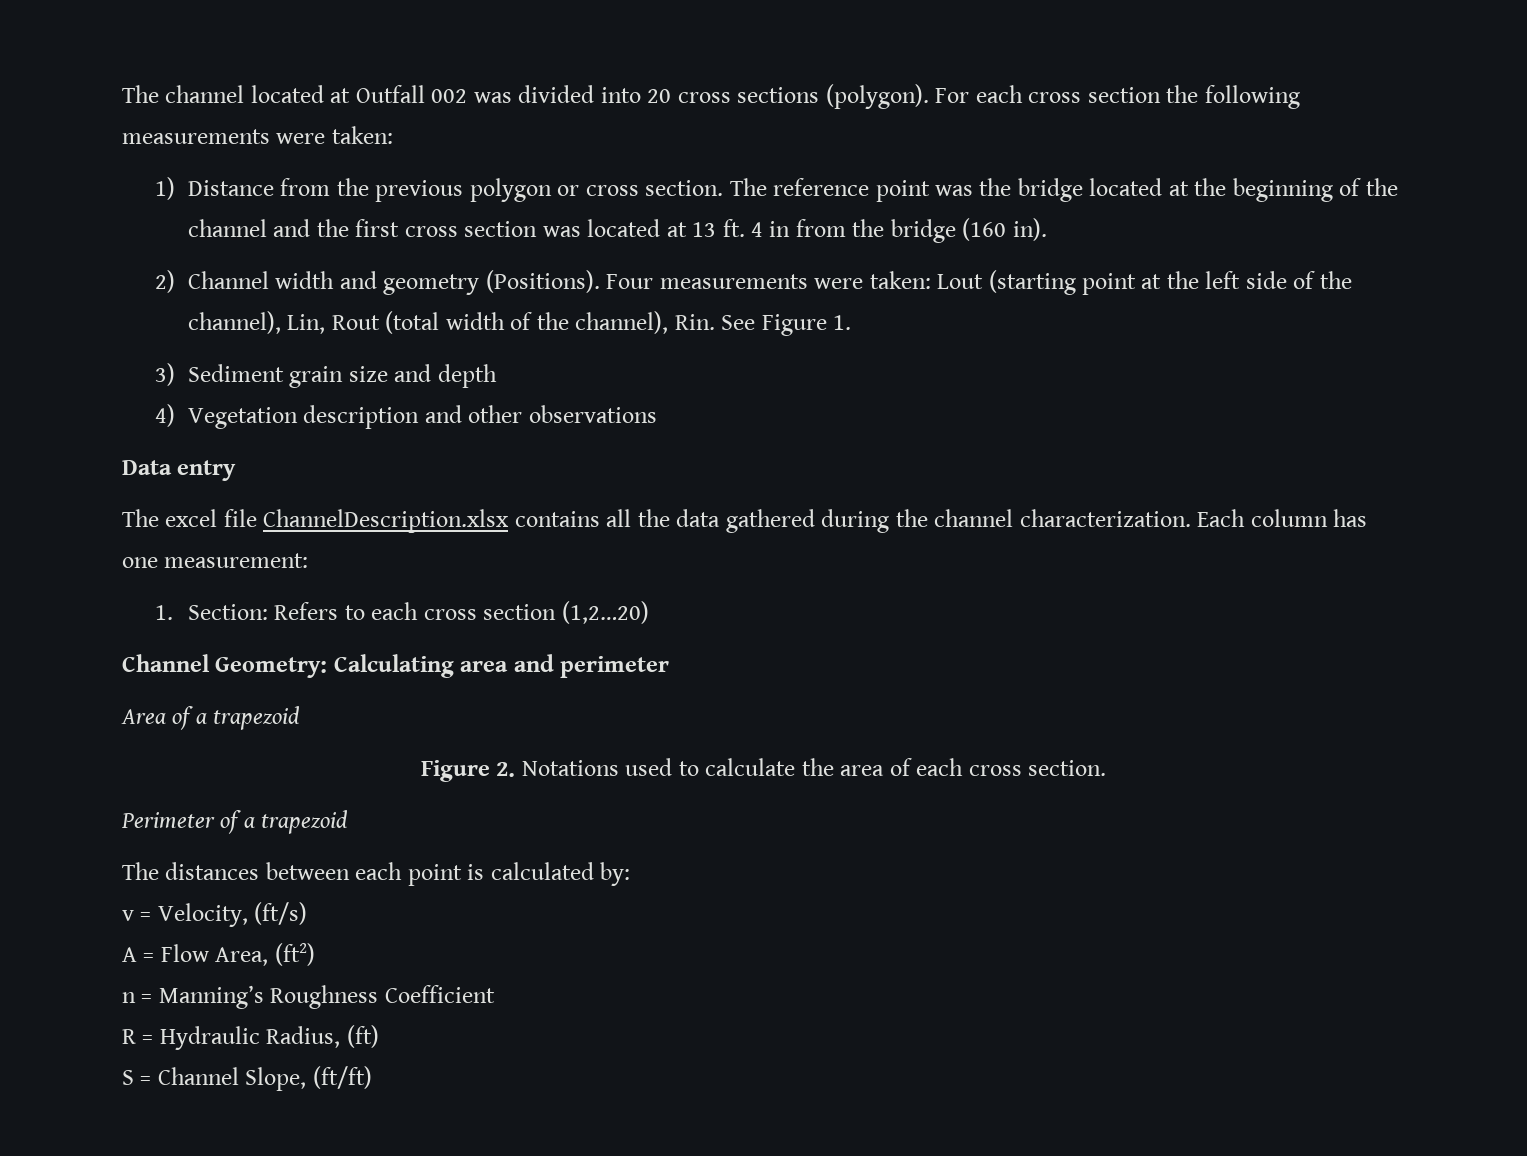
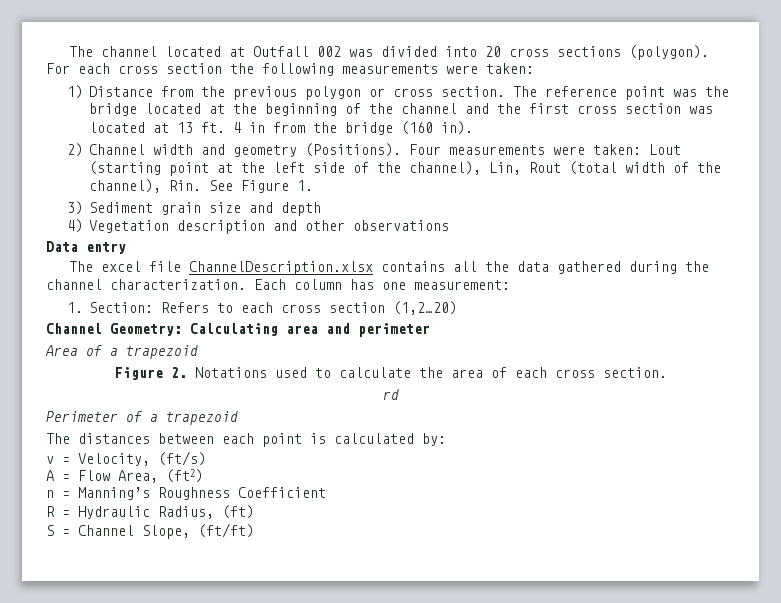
+ rd

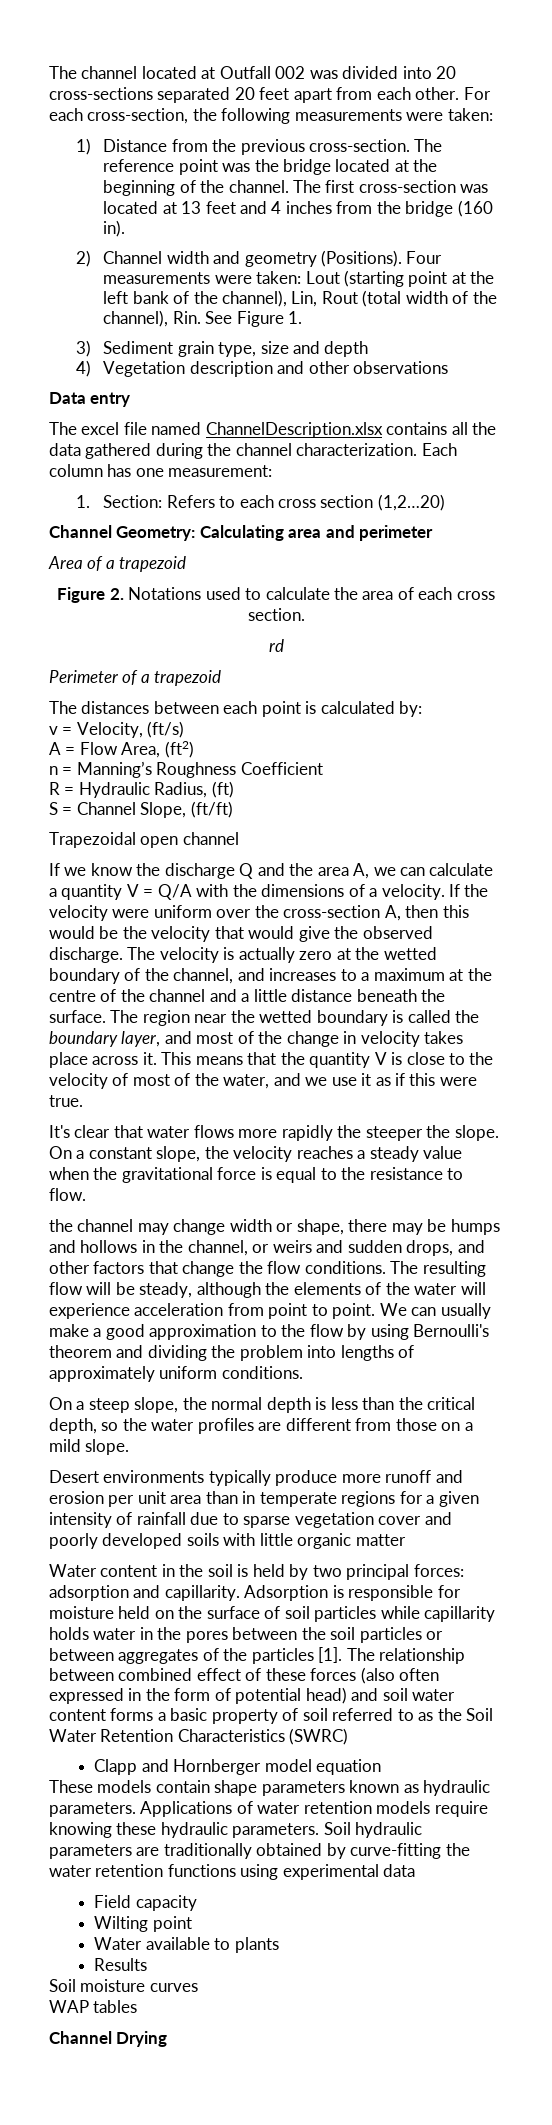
- The channel located at Outfall 002 was divided into 20 cross sections (polygon). For each cross section the following measurements were taken:
+ The channel located at Outfall 002 was divided into 20 cross-sections separated 20 feet apart from each other. For each cross-section, the following measurements were taken:
- 1) Distance from the previous polygon or cross section.
+ 1) Distance from the previous cross-section.
- The reference point was the bridge located at the beginning of the channel and the first cross section was located at 13 ft. 4 in from the bridge (160 in).
+ The reference point was the bridge located at the beginning of the channel. The first cross-section was located at 13 feet and 4 inches from the bridge (160 in).
- Four measurements were taken: Lout (starting point at the left side of the channel), Lin, Rout (total width of the channel), Rin. See Figure 1.
+ Four measurements were taken: Lout (starting point at the left bank of the channel), Lin, Rout (total width of the channel), Rin. See Figure 1.
- 3) Sediment grain size and depth
+ 3) Sediment grain type, size and depth
- The excel file ChannelDescription.xlsx contains all the data gathered during the channel characterization.
+ The excel file named ChannelDescription.xlsx contains all the data gathered during the channel characterization.
+ Trapezoidal open channel
+ If we know the discharge Q and the area A, we can calculate a quantity V = Q/A with the dimensions of a velocity. If the velocity were uniform over the cross-section A, then this would be the velocity that would give the observed discharge. The velocity is actually zero at the wetted boundary of the channel, and increases to a maximum at the centre of the channel and a little distance beneath the surface. The region near the wetted boundary is called the boundary layer, and most of the change in velocity takes place across it. This means that the quantity V is close to the velocity of most of the water, and we use it as if this were true.
+ It's clear that water flows more rapidly the steeper the slope. On a constant slope, the velocity reaches a steady value when the gravitational force is equal to the resistance to flow.
+ the channel may change width or shape, there may be humps and hollows in the channel, or weirs and sudden drops, and other factors that change the flow conditions. The resulting flow will be steady, although the elements of the water will experience acceleration from point to point. We can usually make a good approximation to the flow by using Bernoulli's theorem and dividing the problem into lengths of approximately uniform conditions.
+ On a steep slope, the normal depth is less than the critical depth, so the water profiles are different from those on a mild slope.
+ Desert environments typically produce more runoff and erosion per unit area than in temperate regions for a given intensity of rainfall due to sparse vegetation cover and poorly developed soils with little organic matter
+ Water content in the soil is held by two principal forces: adsorption and capillarity. Adsorption is responsible for moisture held on the surface of soil particles while capillarity holds water in the pores between the soil particles or between aggregates of the particles [1]. The relationship between combined effect of these forces (also often expressed in the form of potential head) and soil water content forms a basic property of soil referred to as the Soil Water Retention Characteristics (SWRC)
+ Clapp and Hornberger model equation
+ These models contain shape parameters known as hydraulic parameters. Applications of water retention models require knowing these hydraulic parameters. Soil hydraulic parameters are traditionally obtained by curve-fitting the water retention functions using experimental data
+ Field capacity
+ Wilting point
+ Water available to plants
+ Results
+ Soil moisture curves
+ WAP tables
+ Channel Drying

